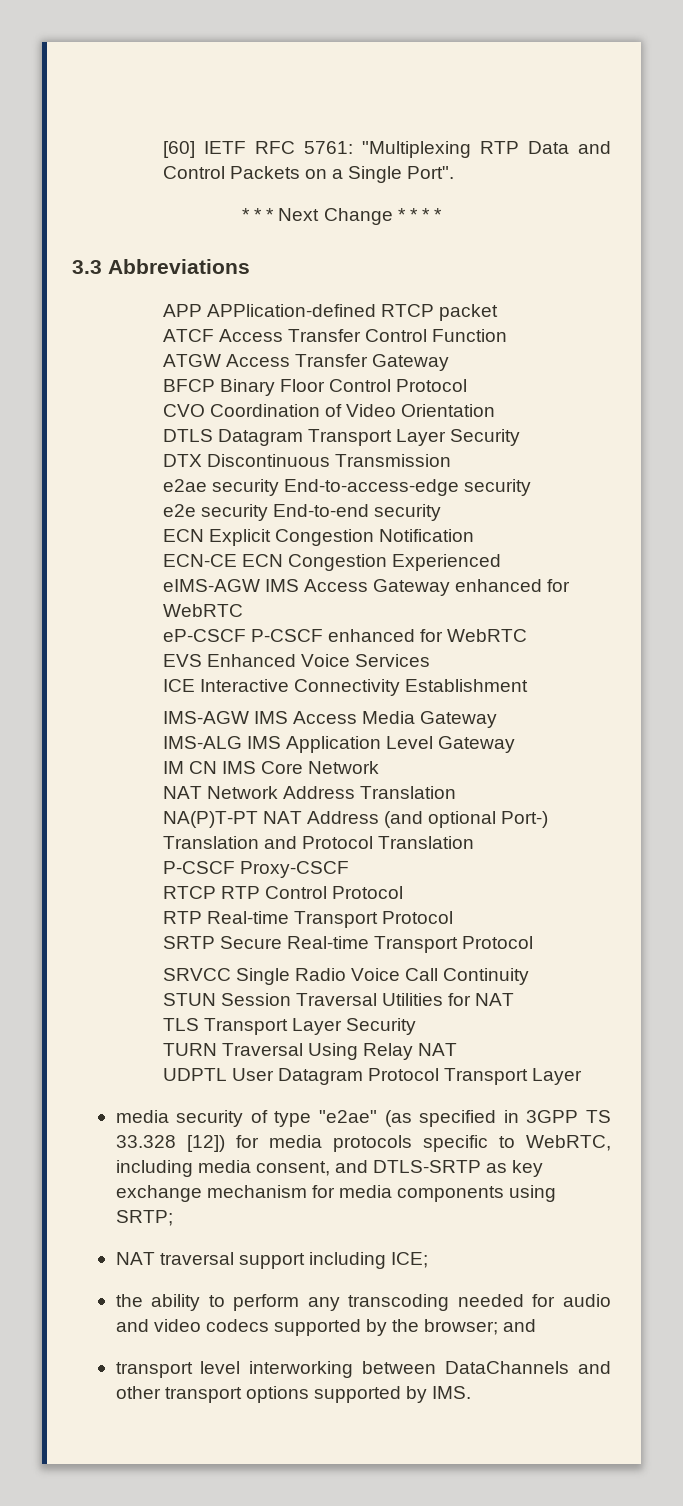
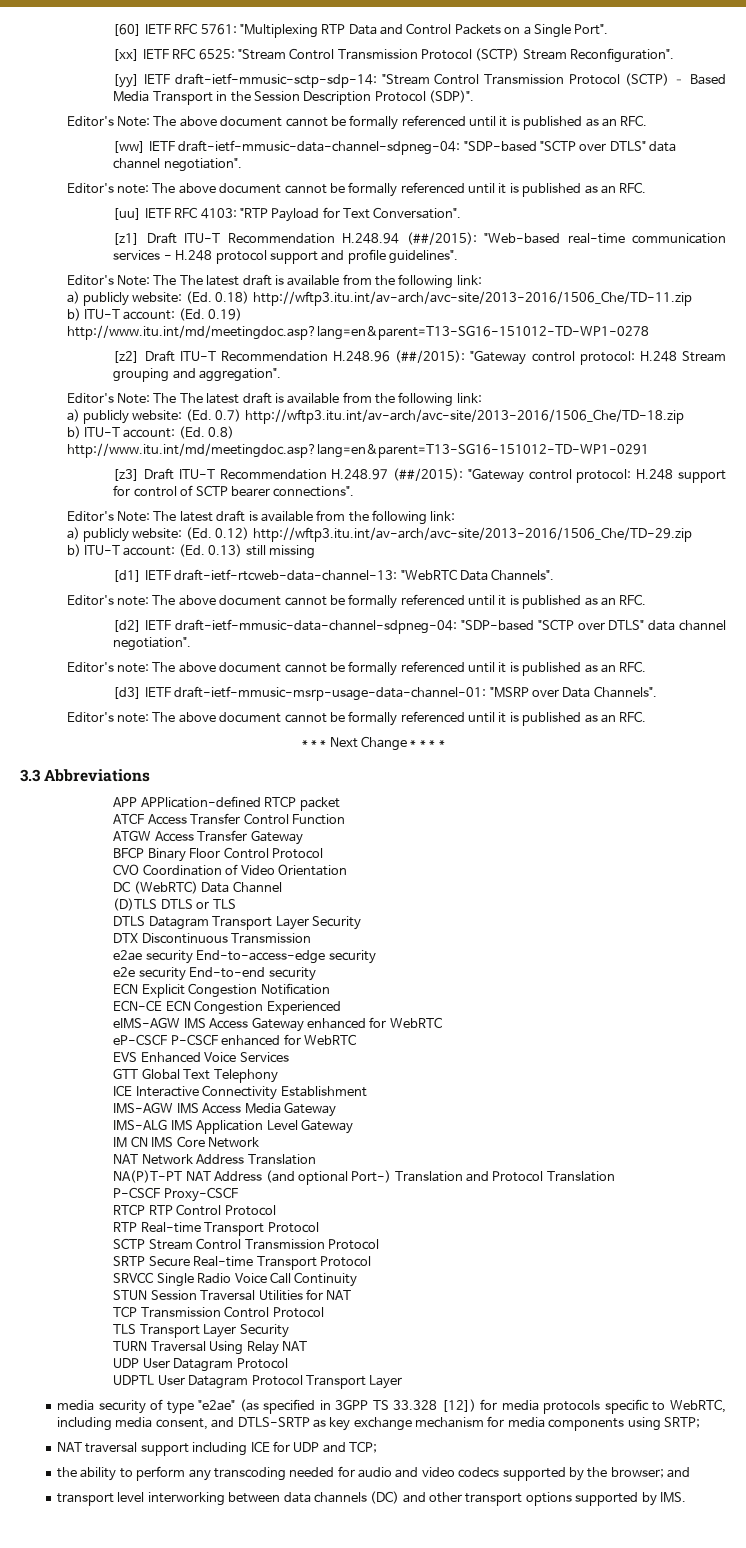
+ [xx] IETF RFC 6525: "Stream Control Transmission Protocol (SCTP) Stream Reconfiguration".
+ [yy] IETF draft-ietf-mmusic-sctp-sdp-14: "Stream Control Transmission Protocol (SCTP) – Based Media Transport in the Session Description Protocol (SDP)".
+ Editor's Note: The above document cannot be formally referenced until it is published as an RFC.
+ [ww] IETF draft-ietf-mmusic-data-channel-sdpneg-04: "SDP-based "SCTP over DTLS" data channel negotiation".
+ Editor's note: The above document cannot be formally referenced until it is published as an RFC.
+ [uu] IETF RFC 4103: "RTP Payload for Text Conversation".
+ [z1] Draft ITU-T Recommendation H.248.94 (##/2015): "Web-based real-time communication services - H.248 protocol support and profile guidelines".
+ Editor's Note: The The latest draft is available from the following link:
+ a) publicly website: (Ed. 0.18) http://wftp3.itu.int/av-arch/avc-site/2013-2016/1506_Che/TD-11.zip
+ b) ITU-T account: (Ed. 0.19) http://www.itu.int/md/meetingdoc.asp?lang=en&parent=T13-SG16-151012-TD-WP1-0278
+ [z2] Draft ITU-T Recommendation H.248.96 (##/2015): "Gateway control protocol: H.248 Stream grouping and aggregation".
+ Editor's Note: The The latest draft is available from the following link:
+ a) publicly website: (Ed. 0.7) http://wftp3.itu.int/av-arch/avc-site/2013-2016/1506_Che/TD-18.zip
+ b) ITU-T account: (Ed. 0.8) http://www.itu.int/md/meetingdoc.asp?lang=en&parent=T13-SG16-151012-TD-WP1-0291
+ [z3] Draft ITU-T Recommendation H.248.97 (##/2015): "Gateway control protocol: H.248 support for control of SCTP bearer connections".
+ Editor's Note: The latest draft is available from the following link:
+ a) publicly website: (Ed. 0.12) http://wftp3.itu.int/av-arch/avc-site/2013-2016/1506_Che/TD-29.zip
+ b) ITU-T account: (Ed. 0.13) still missing
+ [d1] IETF draft-ietf-rtcweb-data-channel-13: "WebRTC Data Channels".
+ Editor's note: The above document cannot be formally referenced until it is published as an RFC.
+ [d2] IETF draft-ietf-mmusic-data-channel-sdpneg-04: "SDP-based "SCTP over DTLS" data channel negotiation".
+ Editor's note: The above document cannot be formally referenced until it is published as an RFC.
+ [d3] IETF draft-ietf-mmusic-msrp-usage-data-channel-01: "MSRP over Data Channels".
+ Editor's note: The above document cannot be formally referenced until it is published as an RFC.
+ DC (WebRTC) Data Channel
+ (D)TLS DTLS or TLS
+ GTT Global Text Telephony
+ SCTP Stream Control Transmission Protocol
+ TCP Transmission Control Protocol
+ UDP User Datagram Protocol
- NAT traversal support including ICE;
+ NAT traversal support including ICE for UDP and TCP;
- transport level interworking between DataChannels and other transport options supported by IMS.
+ transport level interworking between data channels (DC) and other transport options supported by IMS.

